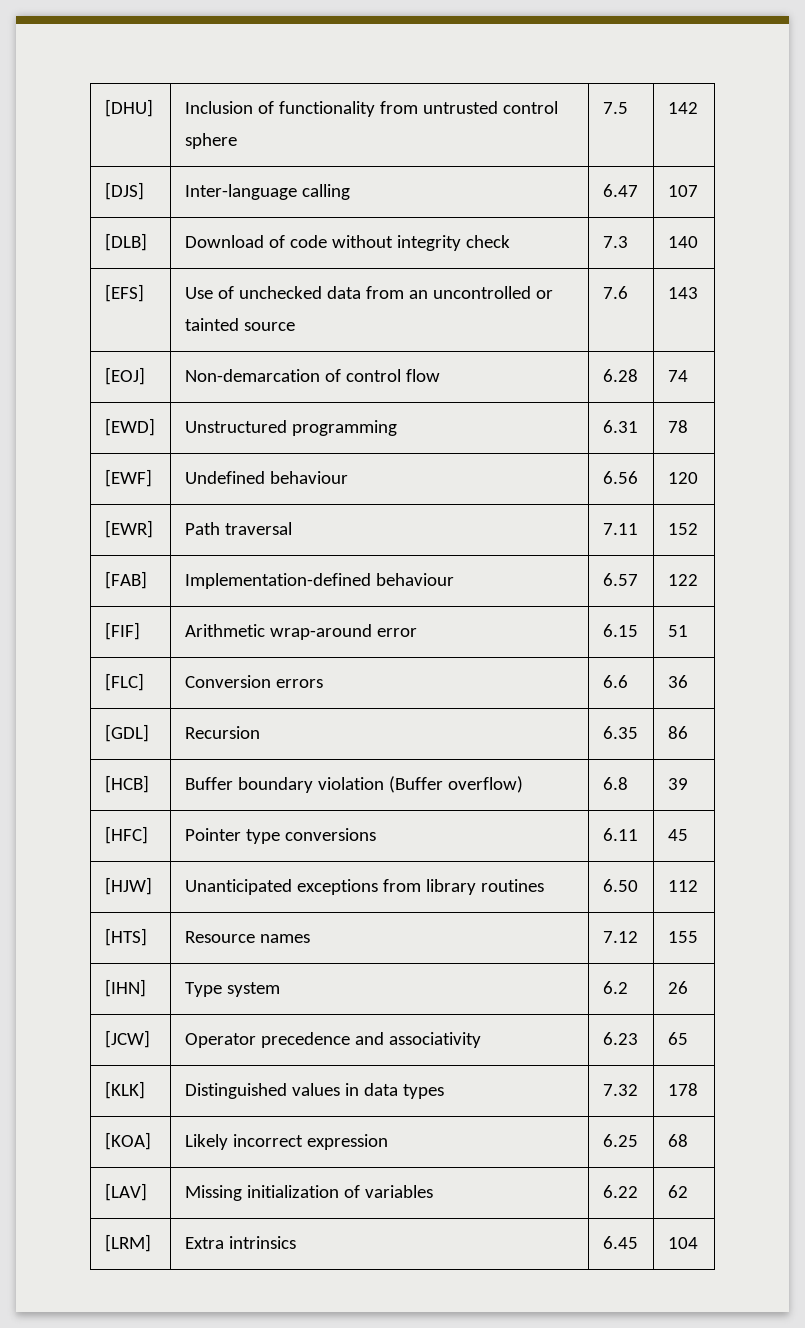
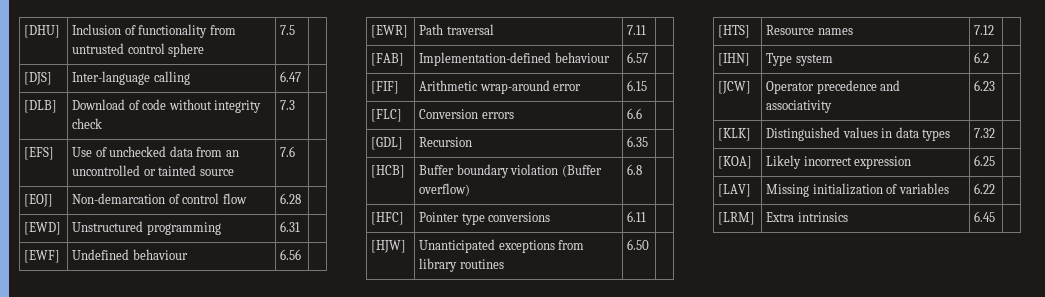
- [DHU] | Inclusion of functionality from untrusted control sphere | 7.5 | 142
+ [DHU] | Inclusion of functionality from untrusted control sphere | 7.5 |
- [DJS] | Inter-language calling | 6.47 | 107
+ [DJS] | Inter-language calling | 6.47 |
- [DLB] | Download of code without integrity check | 7.3 | 140
+ [DLB] | Download of code without integrity check | 7.3 |
- [EFS] | Use of unchecked data from an uncontrolled or tainted source | 7.6 | 143
+ [EFS] | Use of unchecked data from an uncontrolled or tainted source | 7.6 |
- [EOJ] | Non-demarcation of control flow | 6.28 | 74
+ [EOJ] | Non-demarcation of control flow | 6.28 |
- [EWD] | Unstructured programming | 6.31 | 78
+ [EWD] | Unstructured programming | 6.31 |
- [EWF] | Undefined behaviour | 6.56 | 120
+ [EWF] | Undefined behaviour | 6.56 |
- [EWR] | Path traversal | 7.11 | 152
+ [EWR] | Path traversal | 7.11 |
- [FAB] | Implementation-defined behaviour | 6.57 | 122
+ [FAB] | Implementation-defined behaviour | 6.57 |
- [FIF] | Arithmetic wrap-around error | 6.15 | 51
+ [FIF] | Arithmetic wrap-around error | 6.15 |
- [FLC] | Conversion errors | 6.6 | 36
+ [FLC] | Conversion errors | 6.6 |
- [GDL] | Recursion | 6.35 | 86
+ [GDL] | Recursion | 6.35 |
- [HCB] | Buffer boundary violation (Buffer overflow) | 6.8 | 39
+ [HCB] | Buffer boundary violation (Buffer overflow) | 6.8 |
- [HFC] | Pointer type conversions | 6.11 | 45
+ [HFC] | Pointer type conversions | 6.11 |
- [HJW] | Unanticipated exceptions from library routines | 6.50 | 112
+ [HJW] | Unanticipated exceptions from library routines | 6.50 |
- [HTS] | Resource names | 7.12 | 155
+ [HTS] | Resource names | 7.12 |
- [IHN] | Type system | 6.2 | 26
+ [IHN] | Type system | 6.2 |
- [JCW] | Operator precedence and associativity | 6.23 | 65
+ [JCW] | Operator precedence and associativity | 6.23 |
- [KLK] | Distinguished values in data types | 7.32 | 178
+ [KLK] | Distinguished values in data types | 7.32 |
- [KOA] | Likely incorrect expression | 6.25 | 68
+ [KOA] | Likely incorrect expression | 6.25 |
- [LAV] | Missing initialization of variables | 6.22 | 62
+ [LAV] | Missing initialization of variables | 6.22 |
- [LRM] | Extra intrinsics | 6.45 | 104
+ [LRM] | Extra intrinsics | 6.45 |

